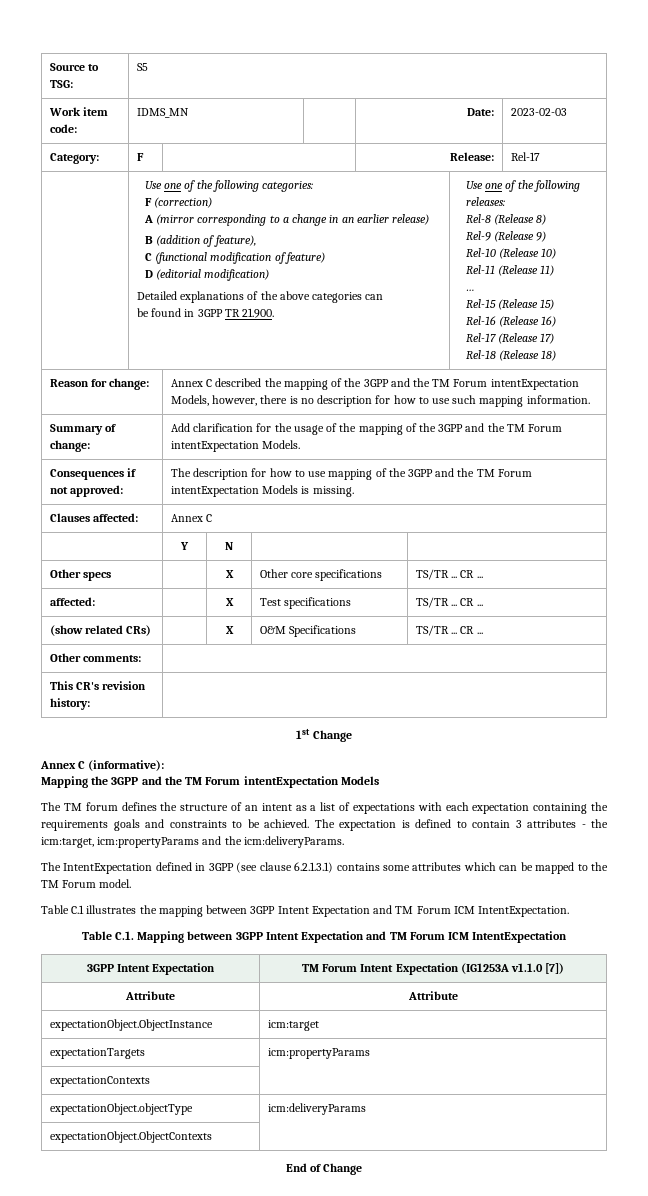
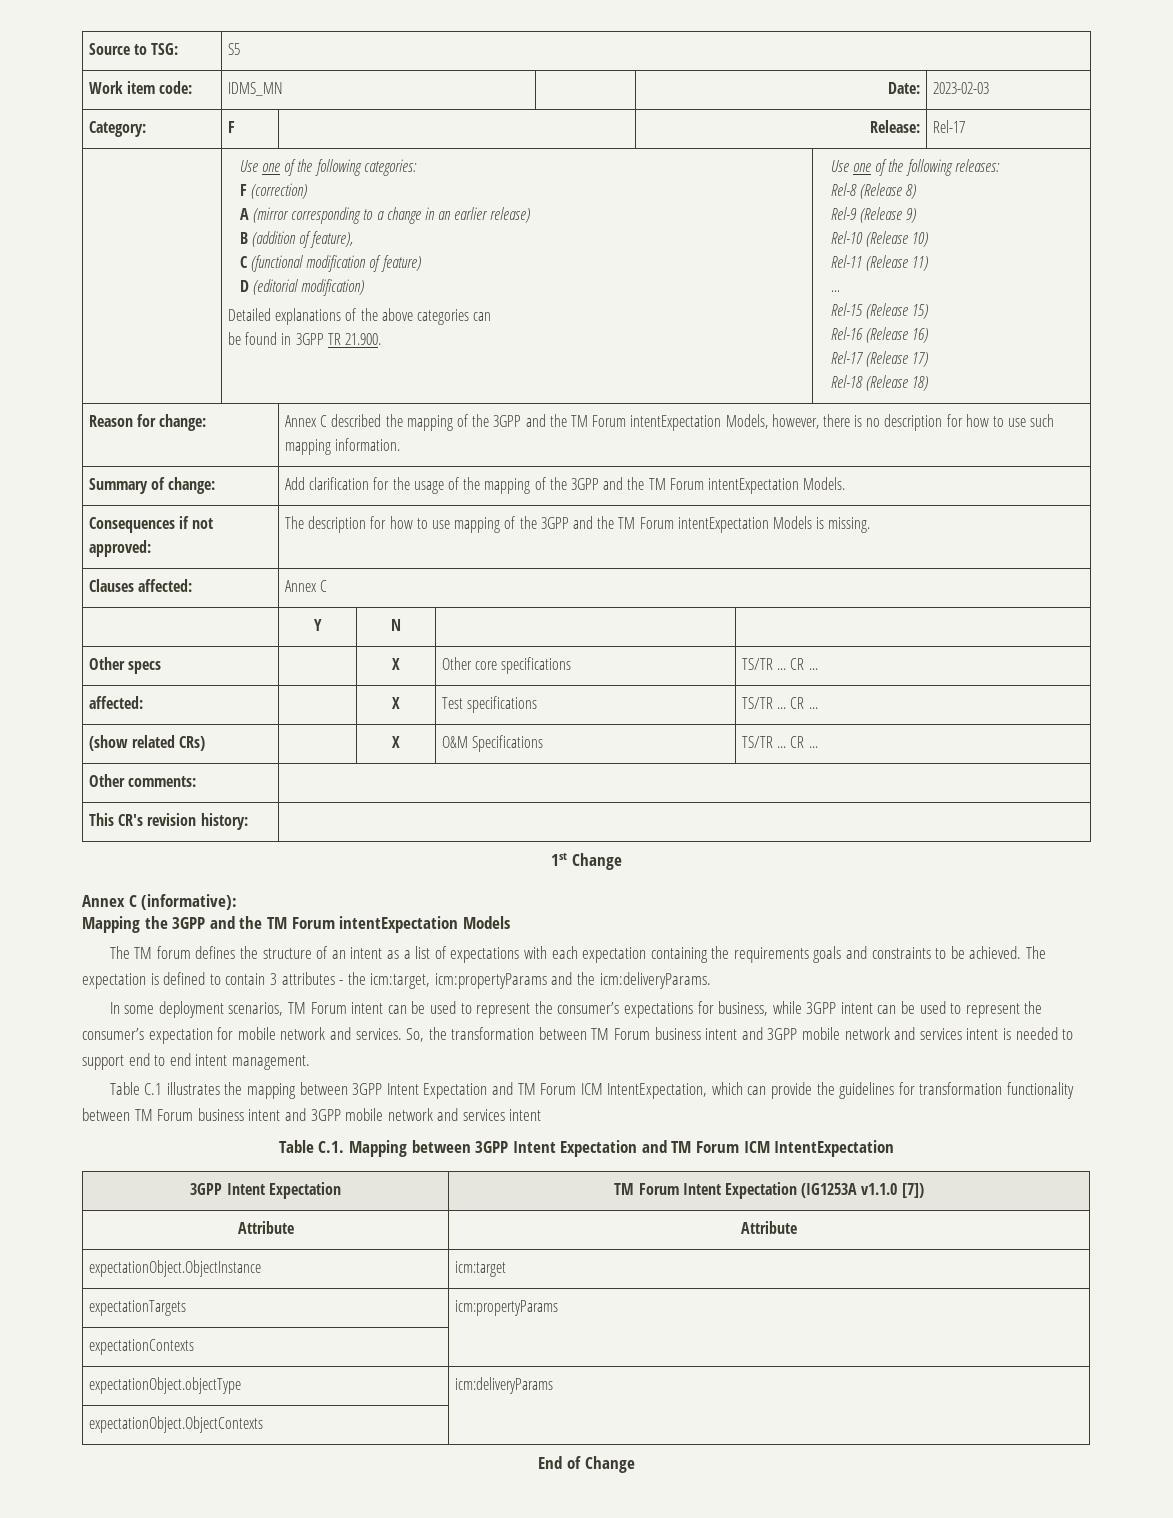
- The IntentExpectation defined in 3GPP (see clause 6.2.1.3.1) contains some attributes which can be mapped to the TM Forum model.
+ In some deployment scenarios, TM Forum intent can be used to represent the consumer’s expectations for business, while 3GPP intent can be used to represent the consumer’s expectation for mobile network and services. So, the transformation between TM Forum business intent and 3GPP mobile network and services intent is needed to support end to end intent management.
- Table C.1 illustrates the mapping between 3GPP Intent Expectation and TM Forum ICM IntentExpectation.
+ Table C.1 illustrates the mapping between 3GPP Intent Expectation and TM Forum ICM IntentExpectation, which can provide the guidelines for transformation functionality between TM Forum business intent and 3GPP mobile network and services intent

